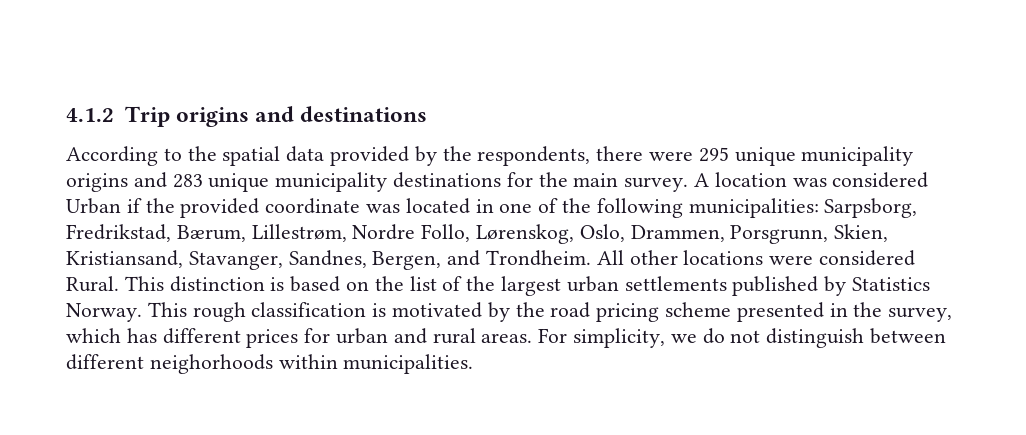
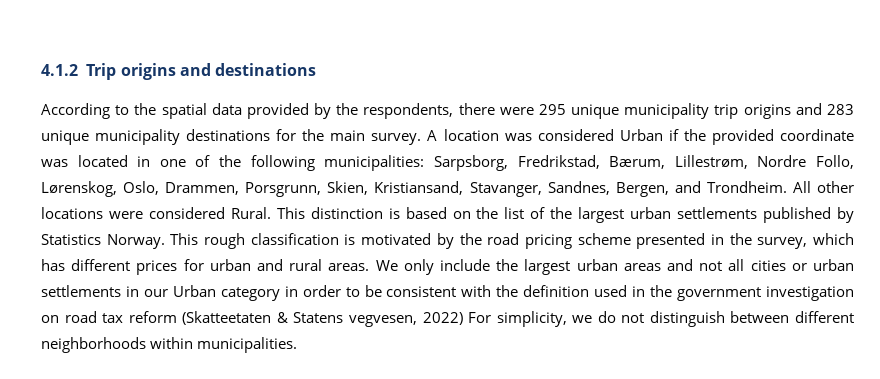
- According to the spatial data provided by the respondents, there were 295 unique municipality origins and 283 unique municipality destinations for the main survey.
+ According to the spatial data provided by the respondents, there were 295 unique municipality trip origins and 283 unique municipality destinations for the main survey.
- For simplicity, we do not distinguish between different neighorhoods within municipalities.
+ We only include the largest urban areas and not all cities or urban settlements in our Urban category in order to be consistent with the definition used in the government investigation on road tax reform (Skatteetaten & Statens vegvesen, 2022) For simplicity, we do not distinguish between different neighborhoods within municipalities.

